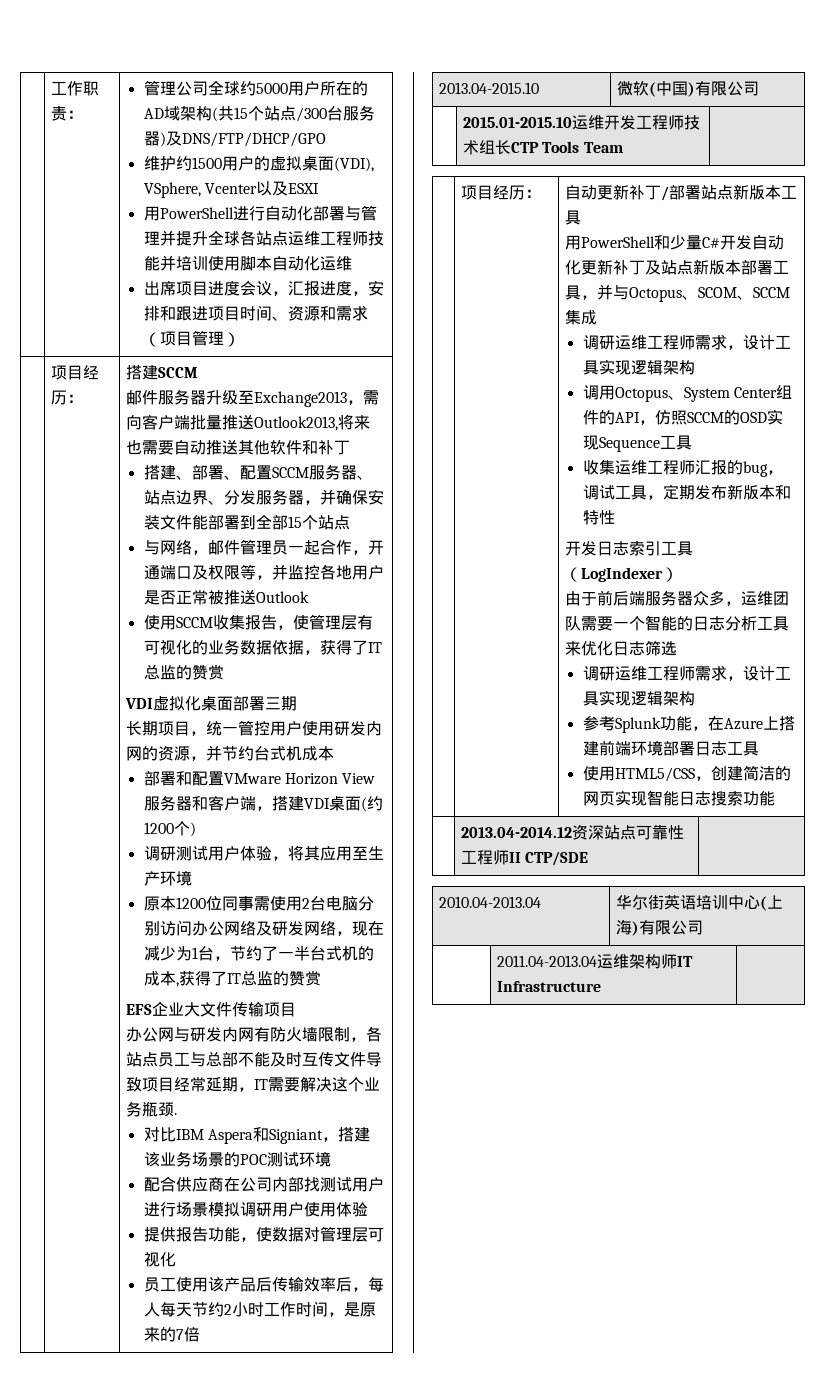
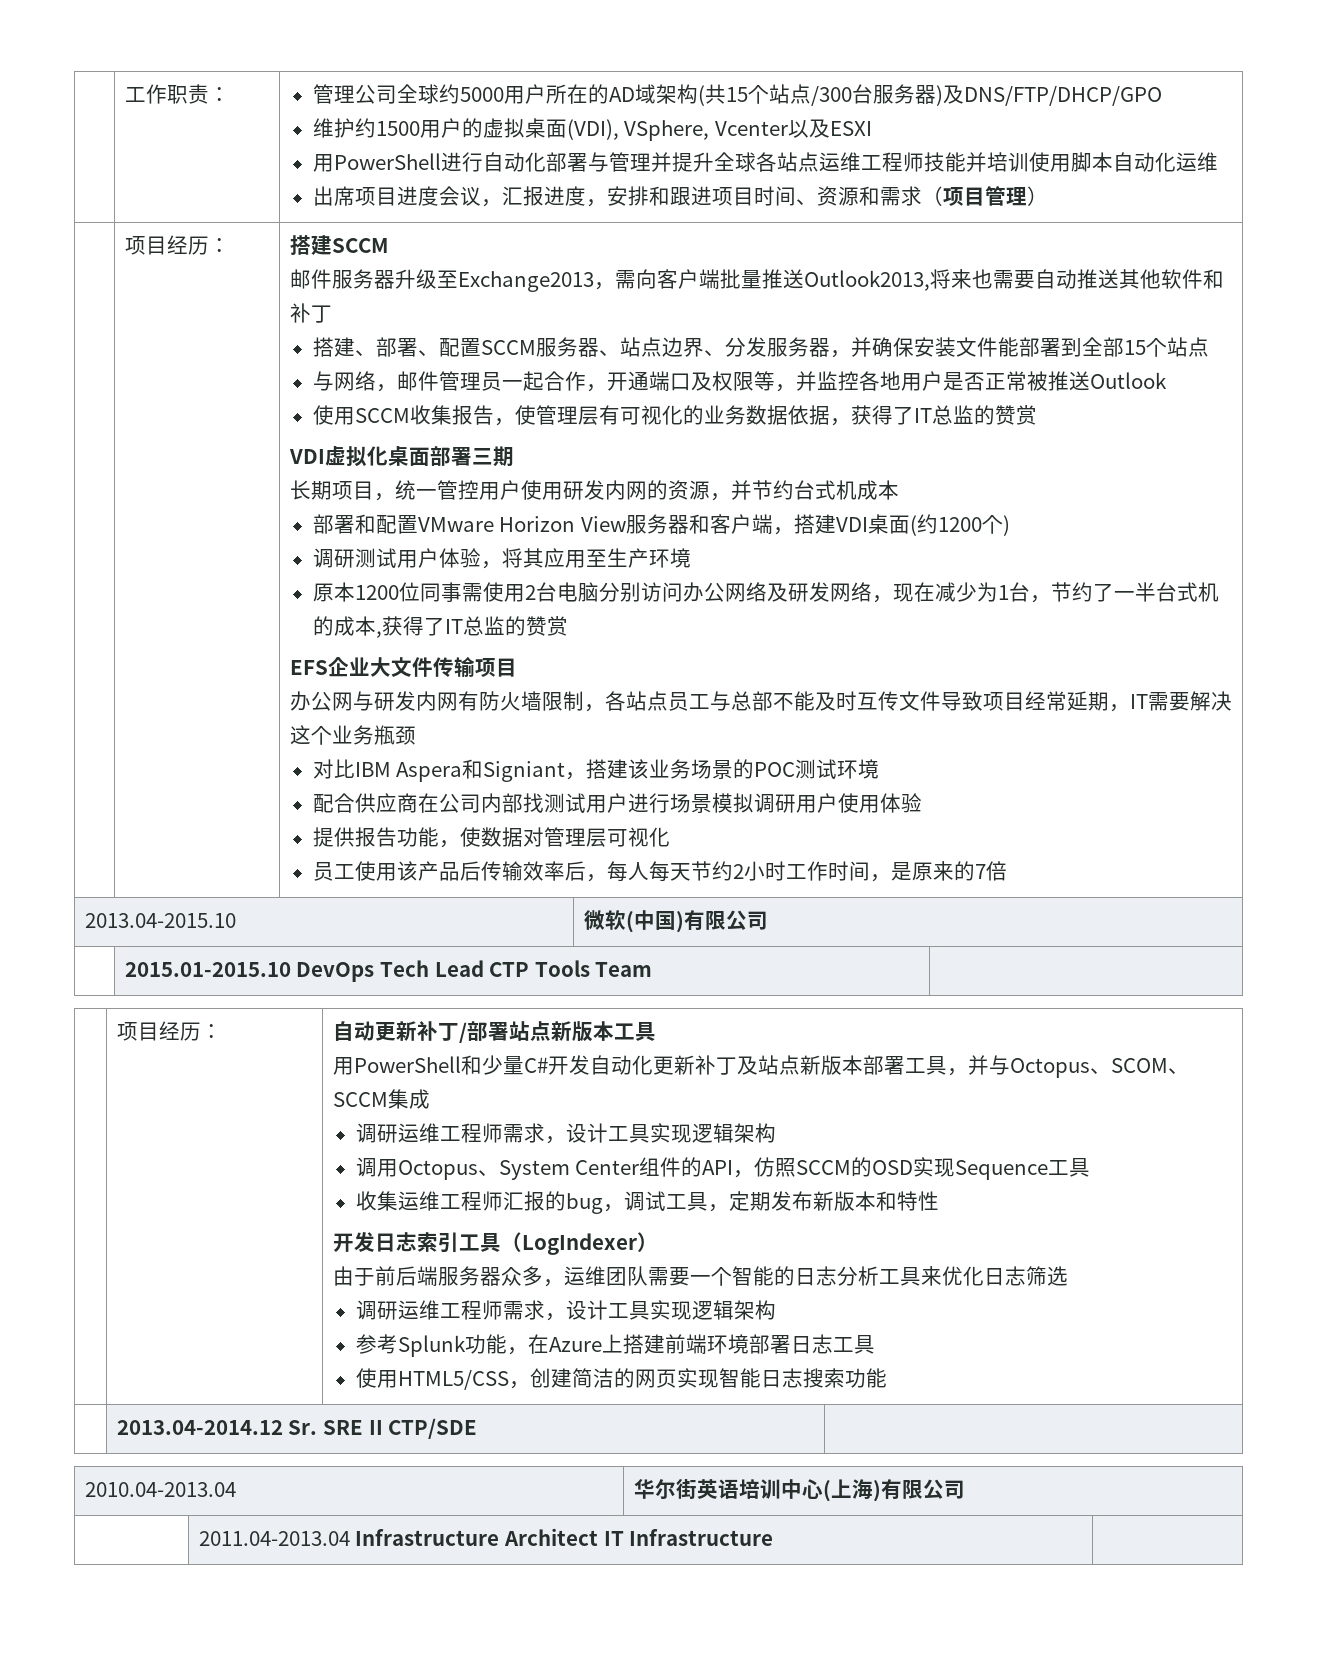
- 办公网与研发内网有防火墙限制，各站点员工与总部不能及时互传文件导致项目经常延期，IT需要解决这个业务瓶颈.
+ 办公网与研发内网有防火墙限制，各站点员工与总部不能及时互传文件导致项目经常延期，IT需要解决这个业务瓶颈
- | 2015.01-2015.10运维开发工程师技术组长CTP Tools Team |
+ | 2015.01-2015.10 DevOps Tech Lead CTP Tools Team |
- | 2013.04-2014.12资深站点可靠性工程师II CTP/SDE |
+ | 2013.04-2014.12 Sr. SRE II CTP/SDE |
- | 2011.04-2013.04运维架构师IT Infrastructure |
+ | 2011.04-2013.04 Infrastructure Architect IT Infrastructure |

